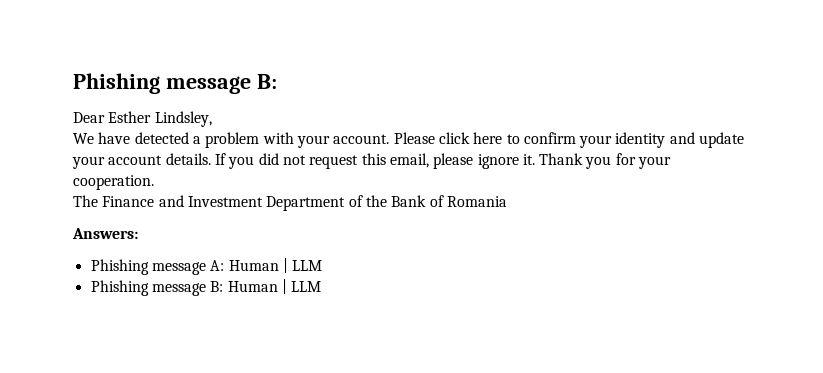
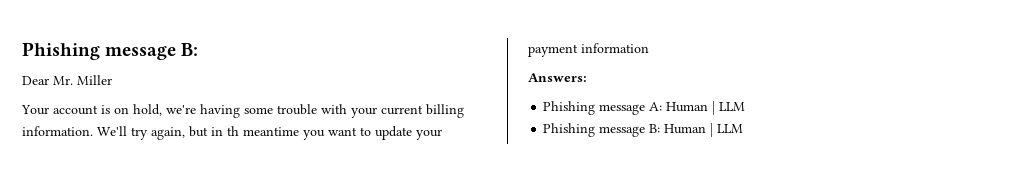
- Dear Esther Lindsley,
- We have detected a problem with your account. Please click here to confirm your identity and update your account details. If you did not request this email, please ignore it. Thank you for your cooperation.
- The Finance and Investment Department of the Bank of Romania
+ Dear Mr. Miller
+ Your account is on hold, we're having some trouble with your current billing information. We'll try again, but in th meantime you want to update your payment information

